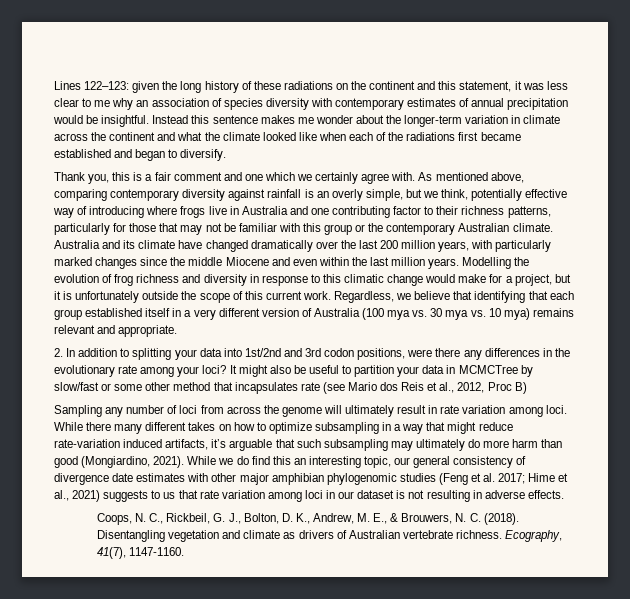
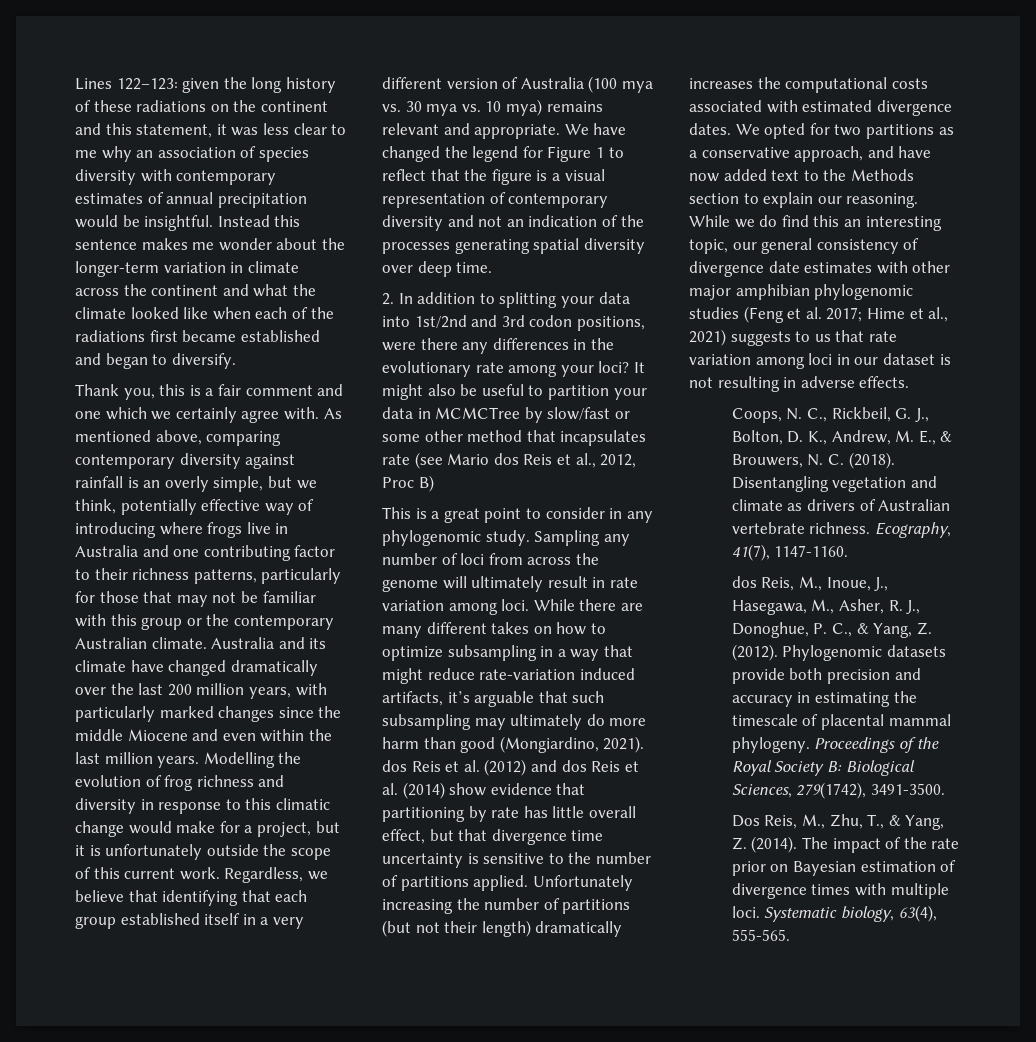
+ We have changed the legend for Figure 1 to reflect that the figure is a visual representation of contemporary diversity and not an indication of the processes generating spatial diversity over deep time.
+ This is a great point to consider in any phylogenomic study.
- While there many different takes on how to optimize subsampling in a way that might reduce rate-variation induced artifacts, it’s arguable that such subsampling may ultimately do more harm than good (Mongiardino, 2021).
+ While there are many different takes on how to optimize subsampling in a way that might reduce rate-variation induced artifacts, it’s arguable that such subsampling may ultimately do more harm than good (Mongiardino, 2021). dos Reis et al. (2012) and dos Reis et al. (2014) show evidence that partitioning by rate has little overall effect, but that divergence time uncertainty is sensitive to the number of partitions applied. Unfortunately increasing the number of partitions (but not their length) dramatically increases the computational costs associated with estimated divergence dates. We opted for two partitions as a conservative approach, and have now added text to the Methods section to explain our reasoning.
+ dos Reis, M., Inoue, J., Hasegawa, M., Asher, R. J., Donoghue, P. C., & Yang, Z. (2012). Phylogenomic datasets provide both precision and accuracy in estimating the timescale of placental mammal phylogeny. Proceedings of the Royal Society B: Biological Sciences, 279(1742), 3491-3500.
+ Dos Reis, M., Zhu, T., & Yang, Z. (2014). The impact of the rate prior on Bayesian estimation of divergence times with multiple loci. Systematic biology, 63(4), 555-565.

